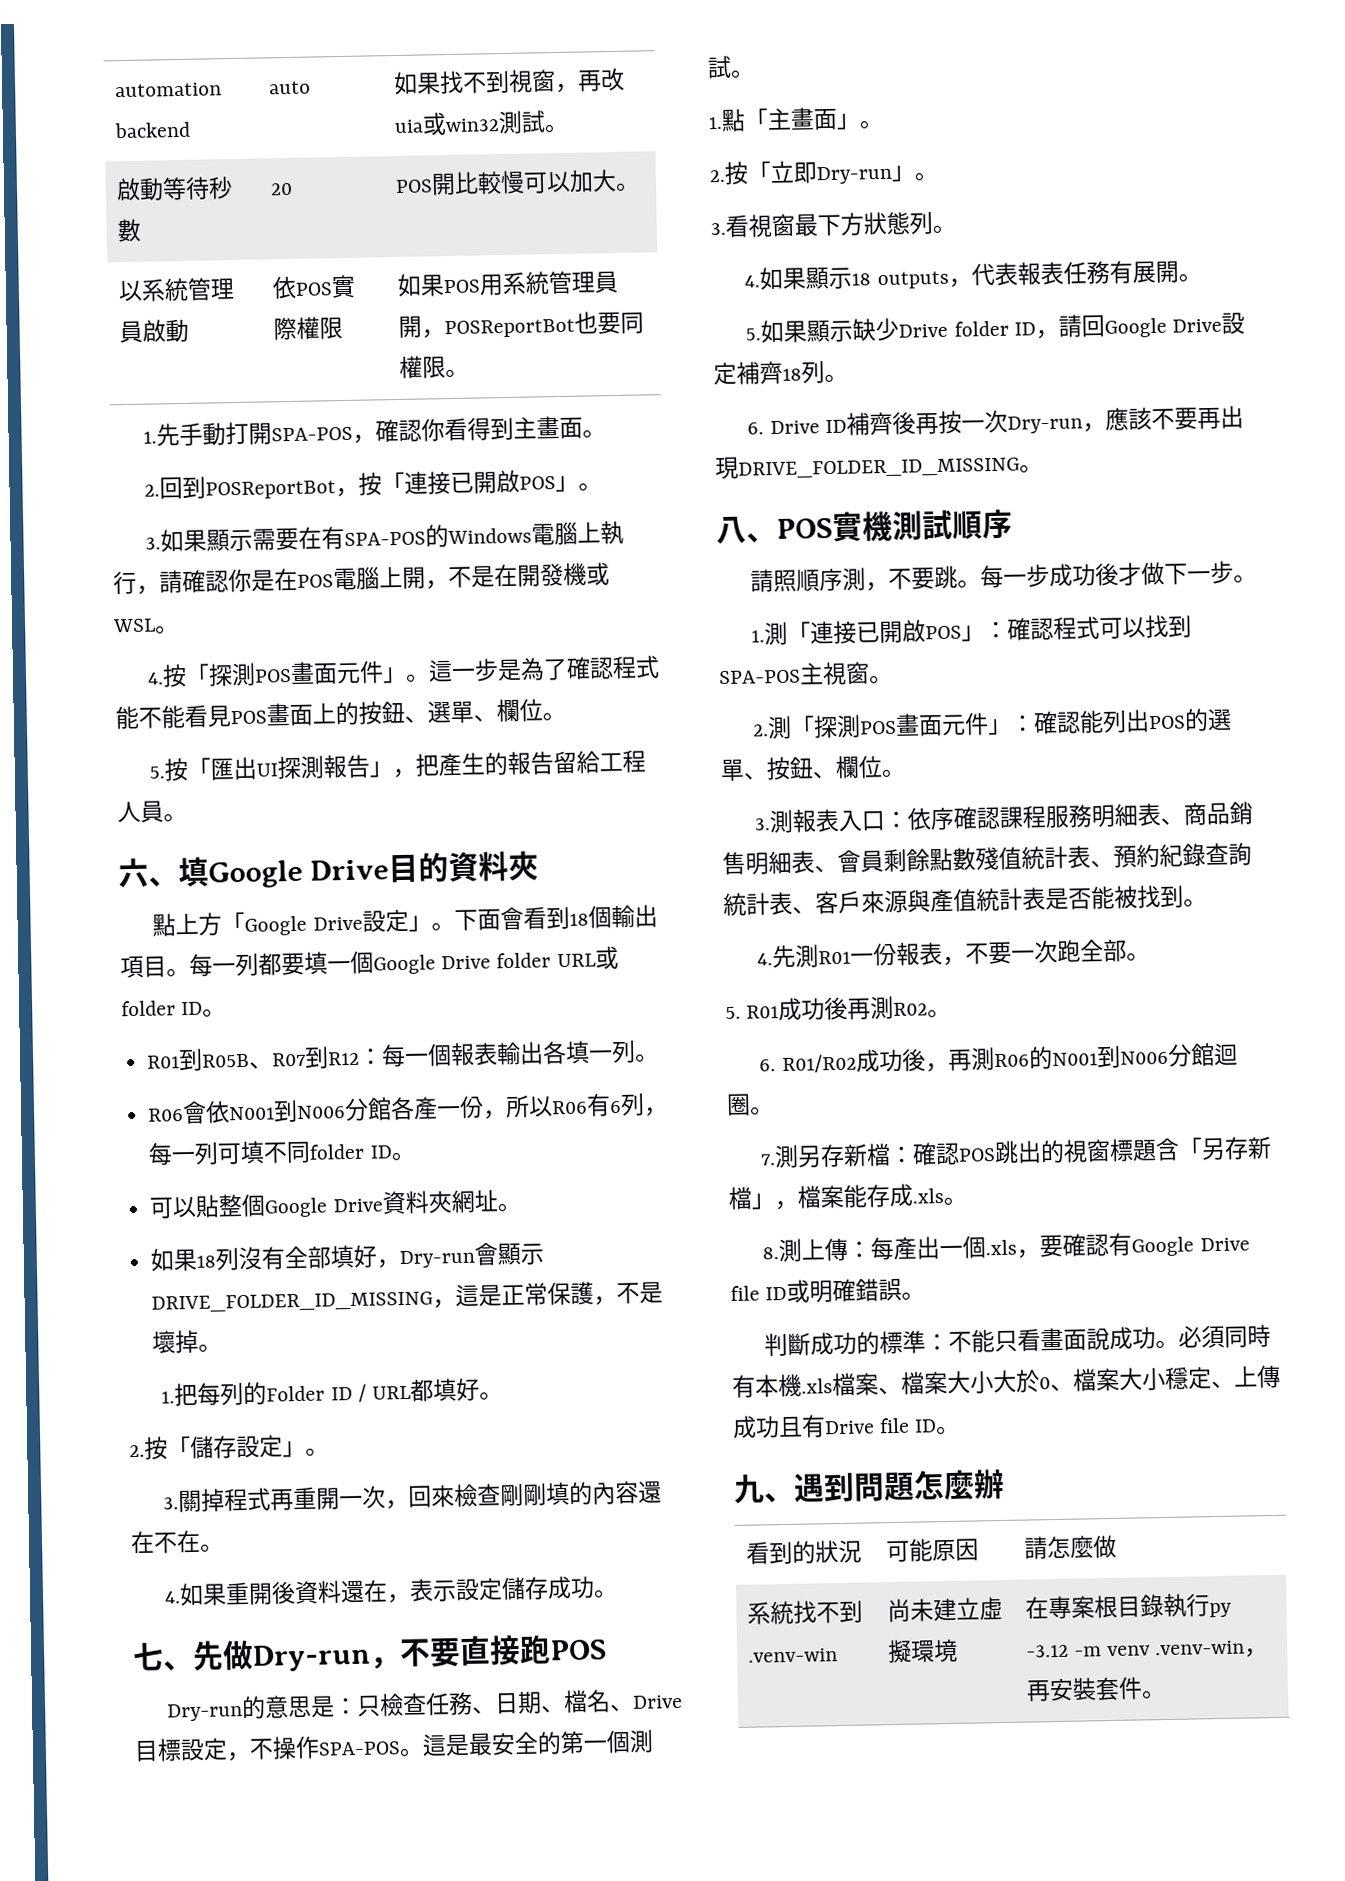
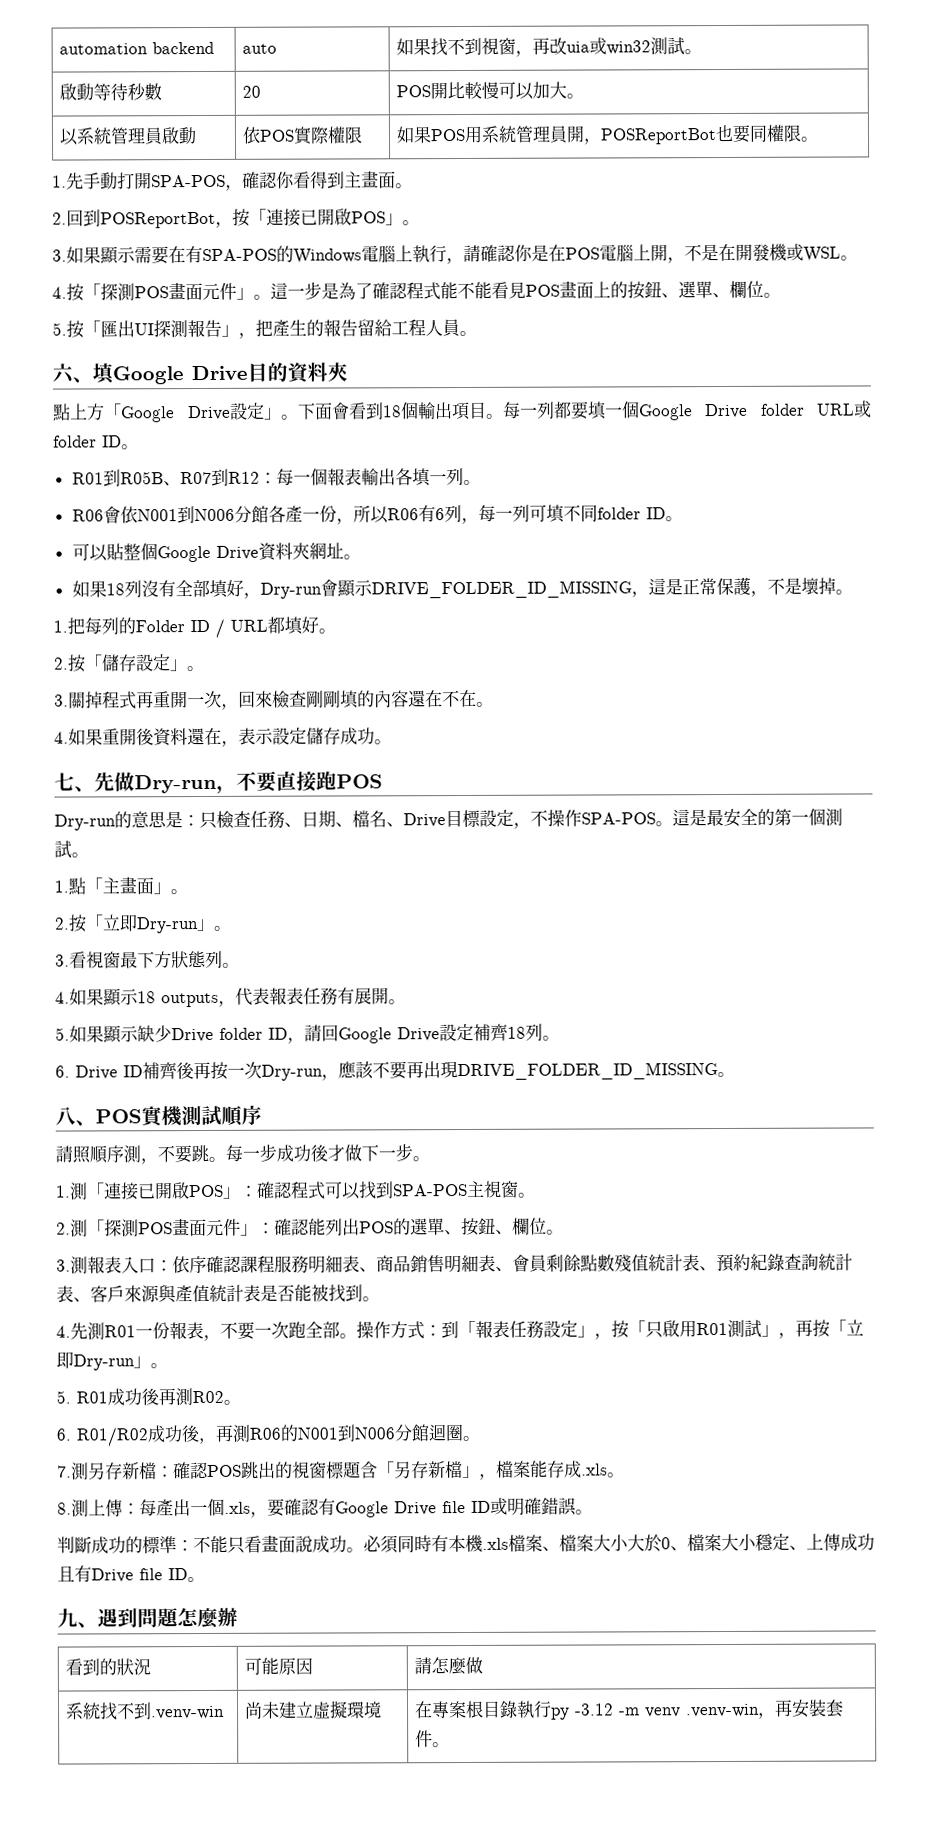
+ 操作方式：到「報表任務設定」，按「只啟用R01測試」，再按「立即Dry-run」。

